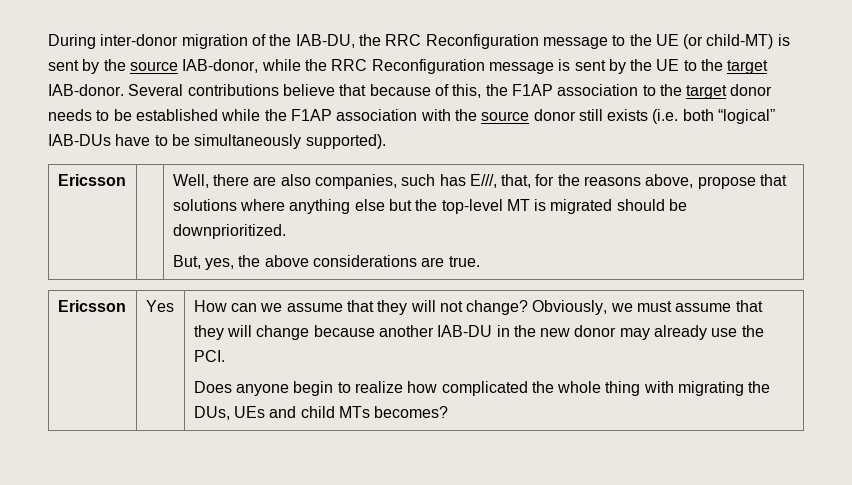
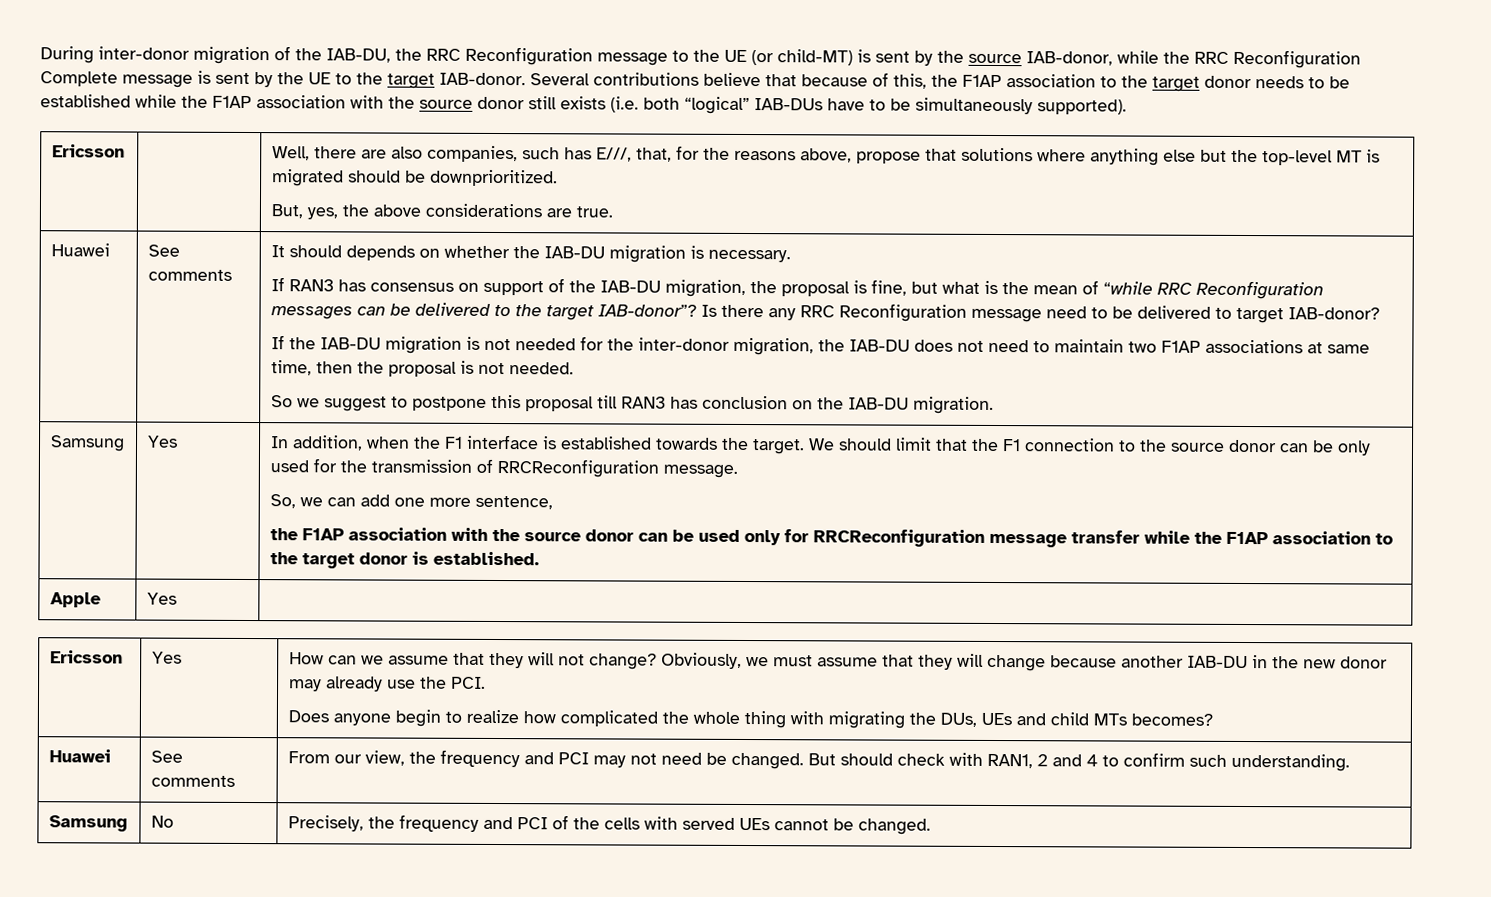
- During inter-donor migration of the IAB-DU, the RRC Reconfiguration message to the UE (or child-MT) is sent by the source IAB-donor, while the RRC Reconfiguration message is sent by the UE to the target IAB-donor.
+ During inter-donor migration of the IAB-DU, the RRC Reconfiguration message to the UE (or child-MT) is sent by the source IAB-donor, while the RRC Reconfiguration Complete message is sent by the UE to the target IAB-donor.
+ Huawei | See comments | It should depends on whether the IAB-DU migration is necessary.
+ If RAN3 has consensus on support of the IAB-DU migration, the proposal is fine, but what is the mean of “while RRC Reconfiguration messages can be delivered to the target IAB-donor”? Is there any RRC Reconfiguration message need to be delivered to target IAB-donor?
+ If the IAB-DU migration is not needed for the inter-donor migration, the IAB-DU does not need to maintain two F1AP associations at same time, then the proposal is not needed.
+ So we suggest to postpone this proposal till RAN3 has conclusion on the IAB-DU migration.
+ Samsung | Yes | In addition, when the F1 interface is established towards the target. We should limit that the F1 connection to the source donor can be only used for the transmission of RRCReconfiguration message.
+ So, we can add one more sentence,
+ the F1AP association with the source donor can be used only for RRCReconfiguration message transfer while the F1AP association to the target donor is established.
+ Apple | Yes |
+ Huawei | See comments | From our view, the frequency and PCI may not need be changed. But should check with RAN1, 2 and 4 to confirm such understanding.
+ Samsung | No | Precisely, the frequency and PCI of the cells with served UEs cannot be changed.

